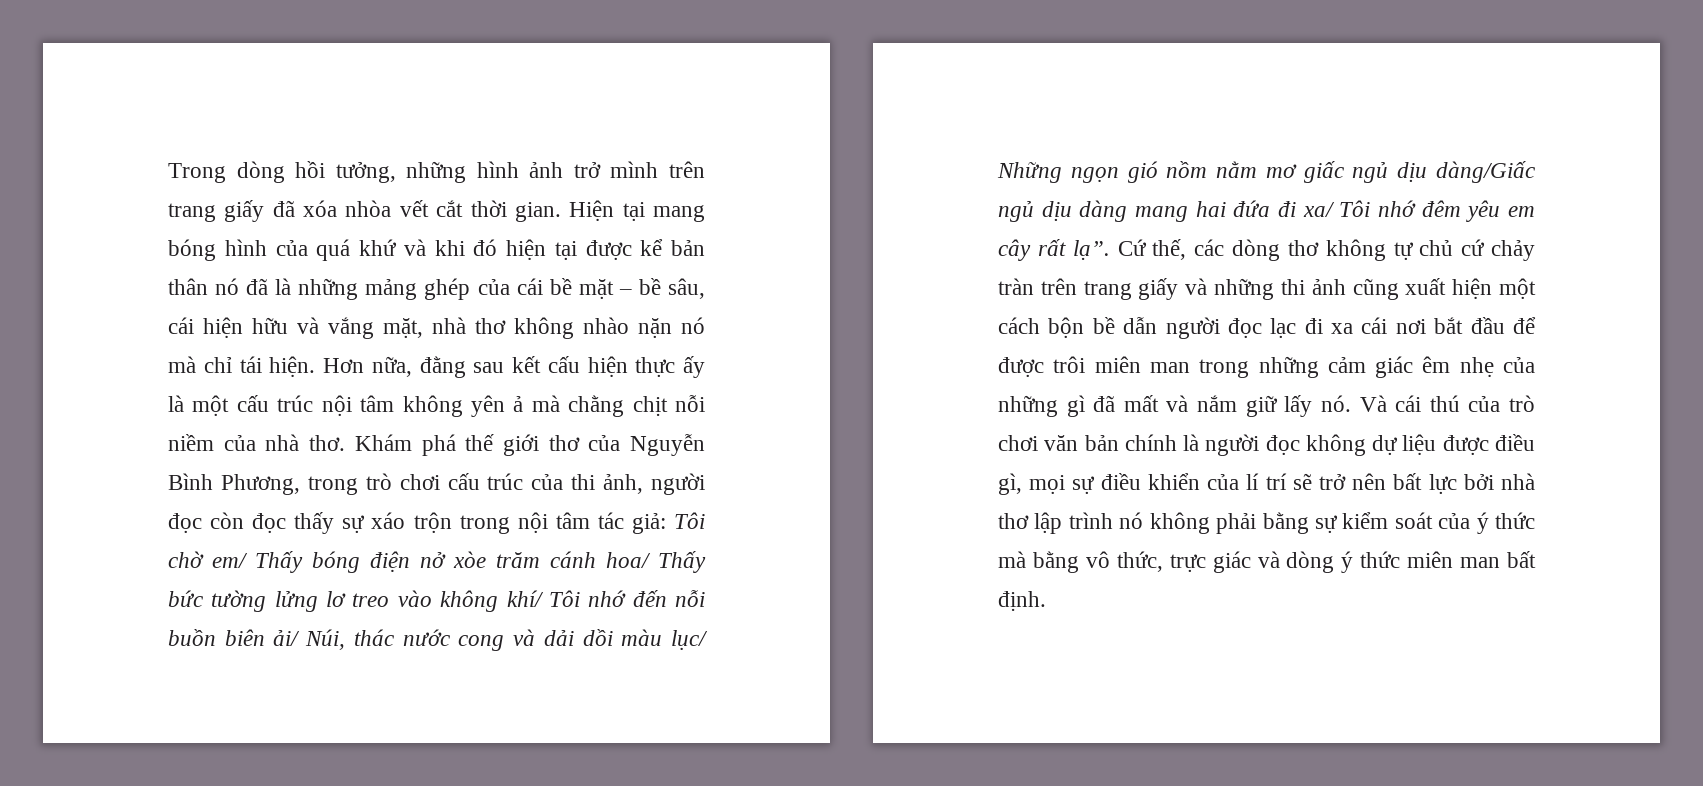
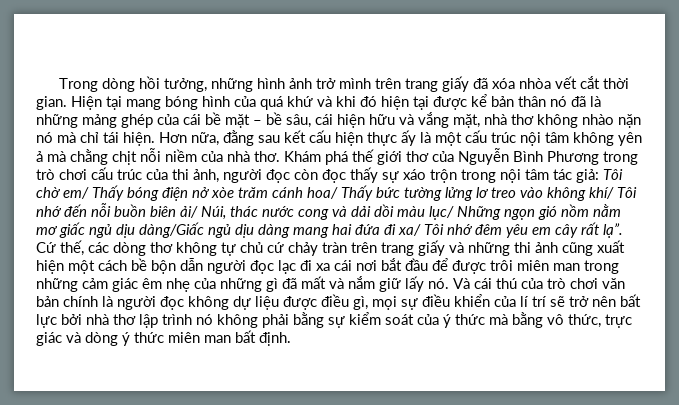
- Khám phá thế giới thơ của Nguyễn Bình Phương, trong trò chơi cấu trúc của thi ảnh, người đọc còn đọc thấy sự xáo trộn trong nội tâm tác giả:
+ Khám phá thế giới thơ của Nguyễn Bình Phương trong trò chơi cấu trúc của thi ảnh, người đọc còn đọc thấy sự xáo trộn trong nội tâm tác giả:
- Cứ thế, các dòng thơ không tự chủ cứ chảy tràn trên trang giấy và những thi ảnh cũng xuất hiện một cách bộn bề dẫn người đọc lạc đi xa cái nơi bắt đầu để được trôi miên man trong những cảm giác êm nhẹ của những gì đã mất và nắm giữ lấy nó.
+ Cứ thế, các dòng thơ không tự chủ cứ chảy tràn trên trang giấy và những thi ảnh cũng xuất hiện một cách bề bộn dẫn người đọc lạc đi xa cái nơi bắt đầu để được trôi miên man trong những cảm giác êm nhẹ của những gì đã mất và nắm giữ lấy nó.

